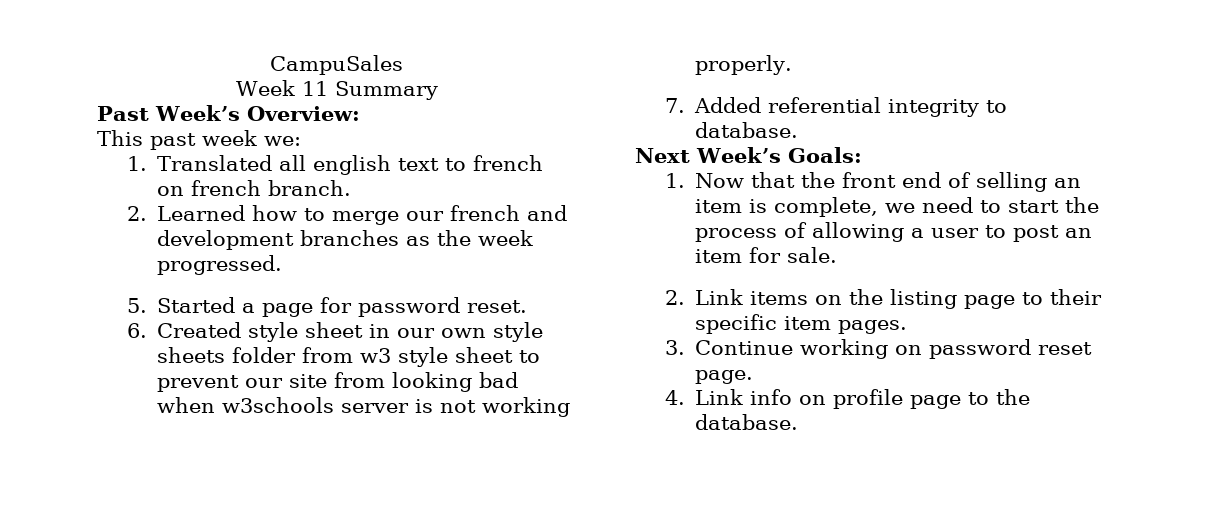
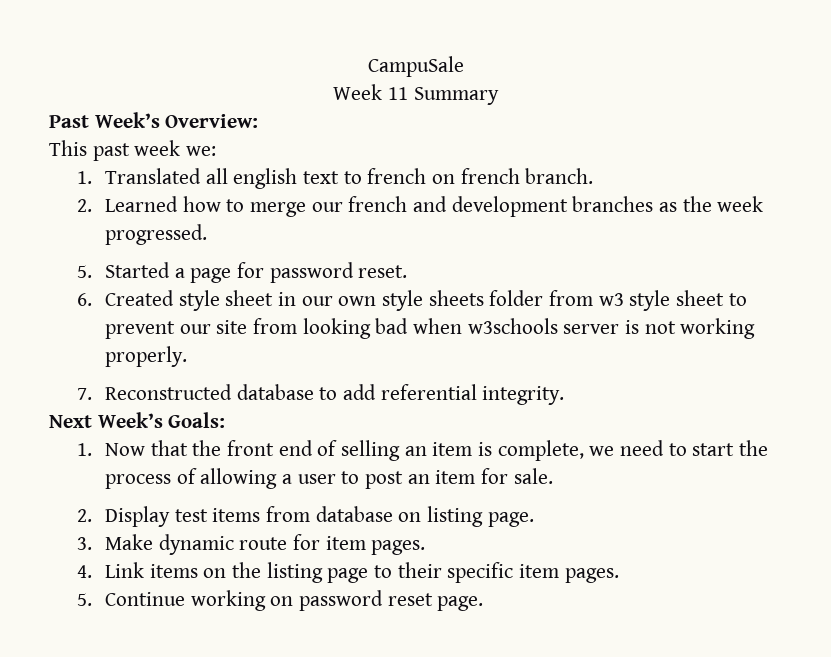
- CampuSales
+ CampuSale
- 7. Added referential integrity to database.
+ 7. Reconstructed database to add referential integrity.
- 2. Link items on the listing page to their specific item pages.
+ 2. Display test items from database on listing page.
+ 3. Make dynamic route for item pages.
+ 4. Link items on the listing page to their specific item pages.
- 3. Continue working on password reset page.
+ 5. Continue working on password reset page.
- 4. Link info on profile page to the database.

